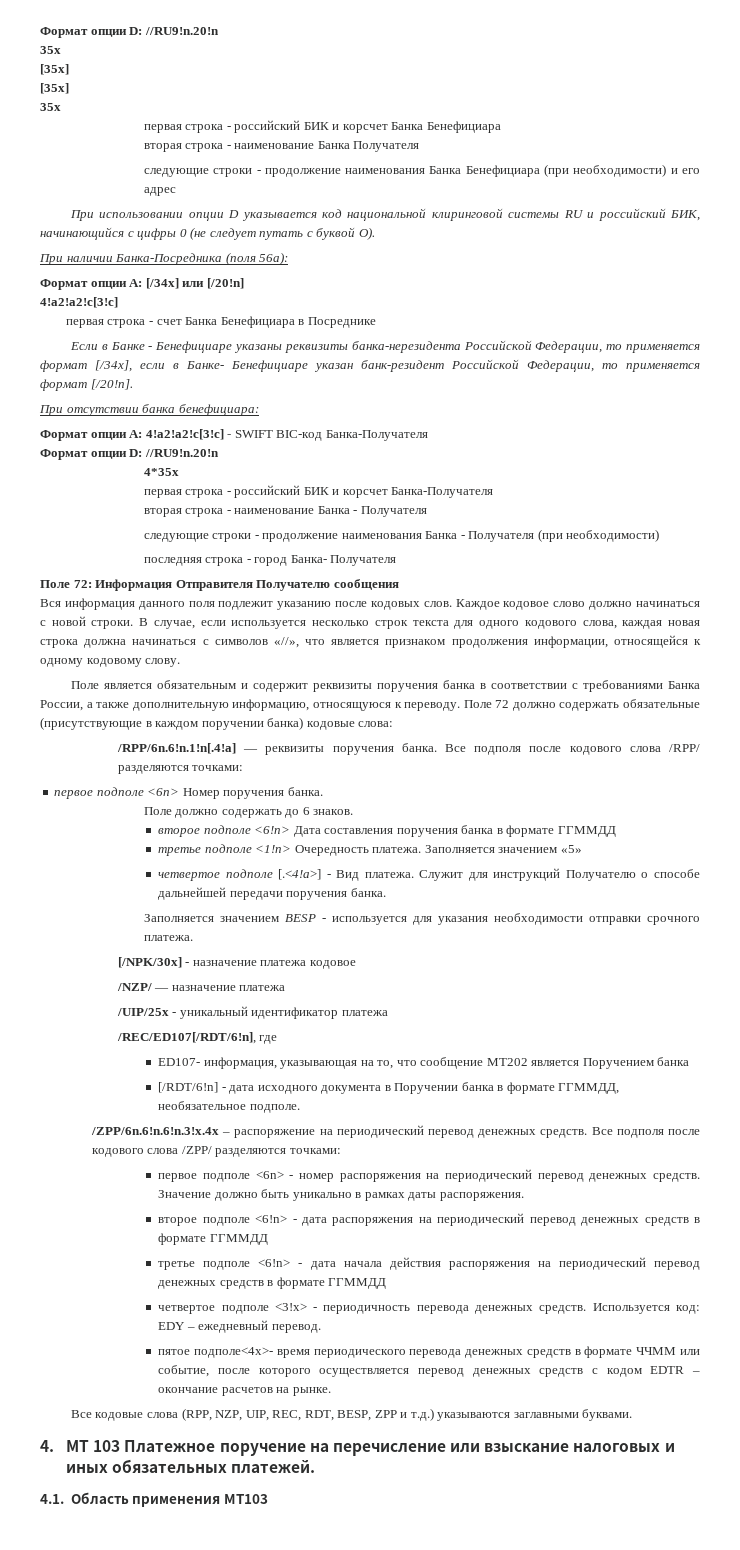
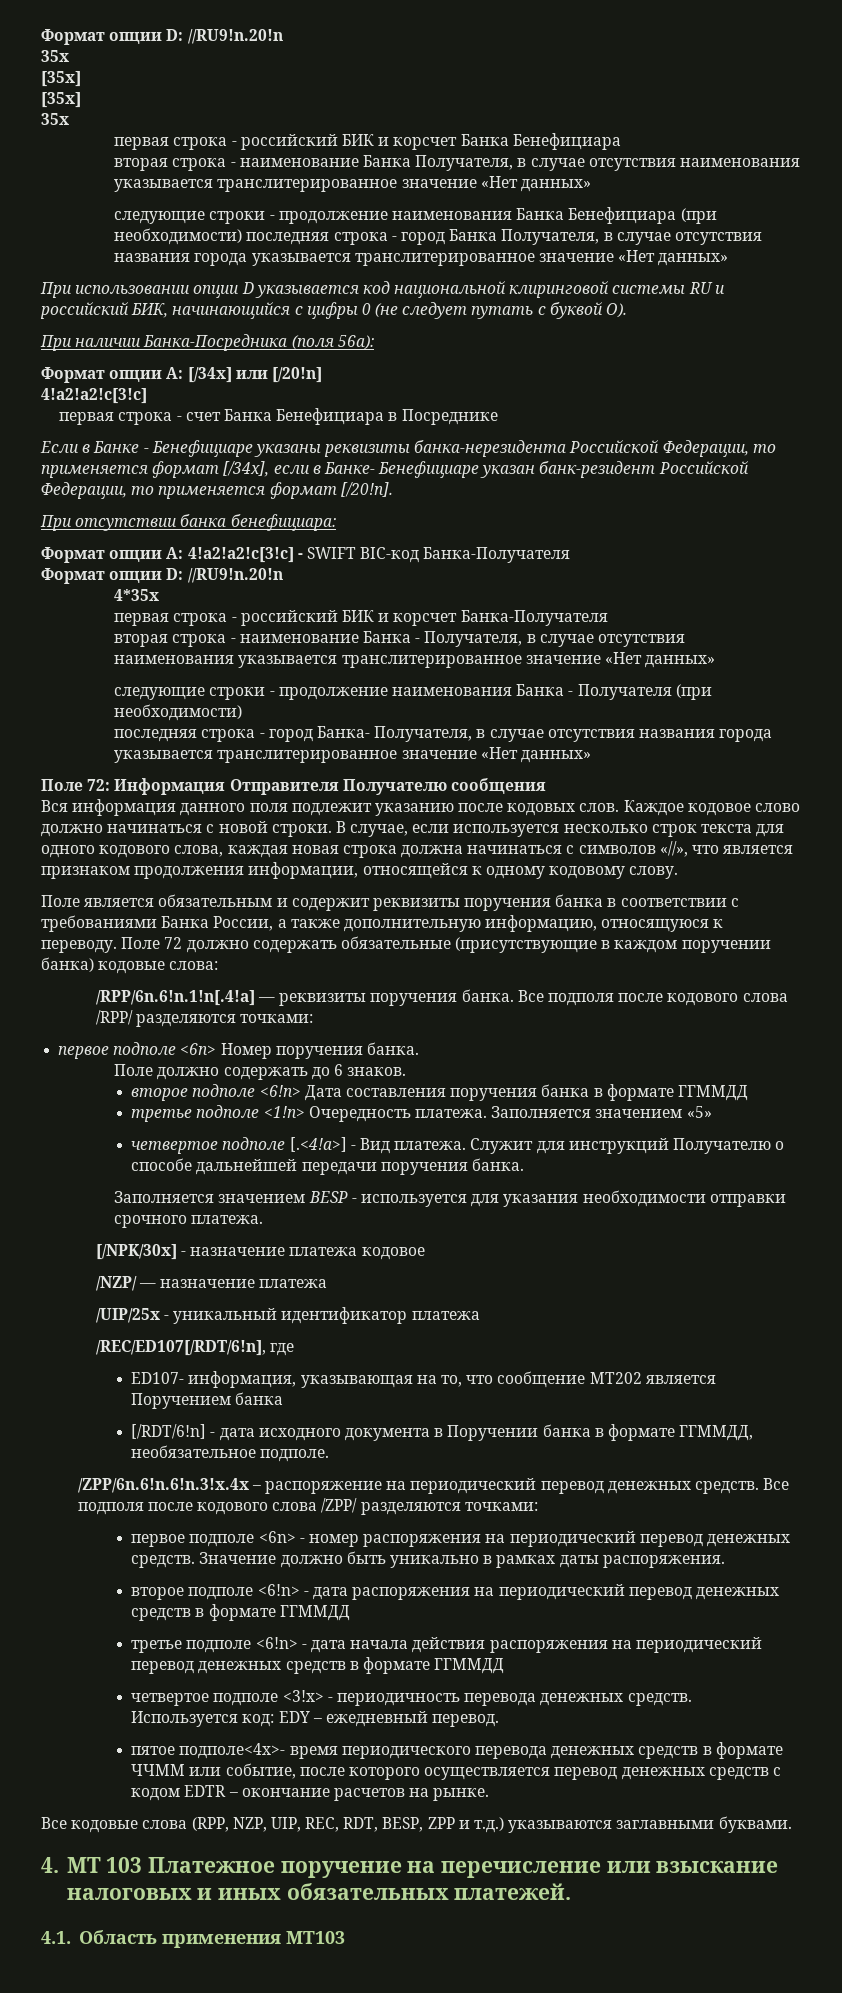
- вторая строка - наименование Банка Получателя
+ вторая строка - наименование Банка Получателя, в случае отсутствия наименования указывается транслитерированное значение «Нет данных»
- следующие строки - продолжение наименования Банка Бенефициара (при необходимости) и его адрес
+ следующие строки - продолжение наименования Банка Бенефициара (при необходимости) последняя строка - город Банка Получателя, в случае отсутствия названия города указывается транслитерированное значение «Нет данных»
- вторая строка - наименование Банка - Получателя
+ вторая строка - наименование Банка - Получателя, в случае отсутствия наименования указывается транслитерированное значение «Нет данных»
- последняя строка - город Банка- Получателя
+ последняя строка - город Банка- Получателя, в случае отсутствия названия города указывается транслитерированное значение «Нет данных»

